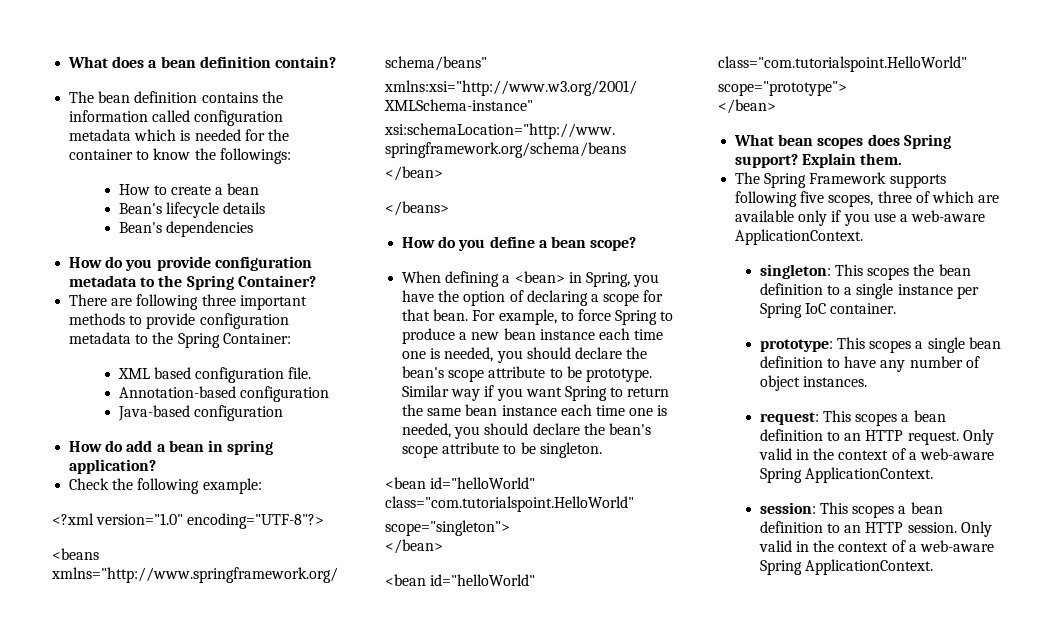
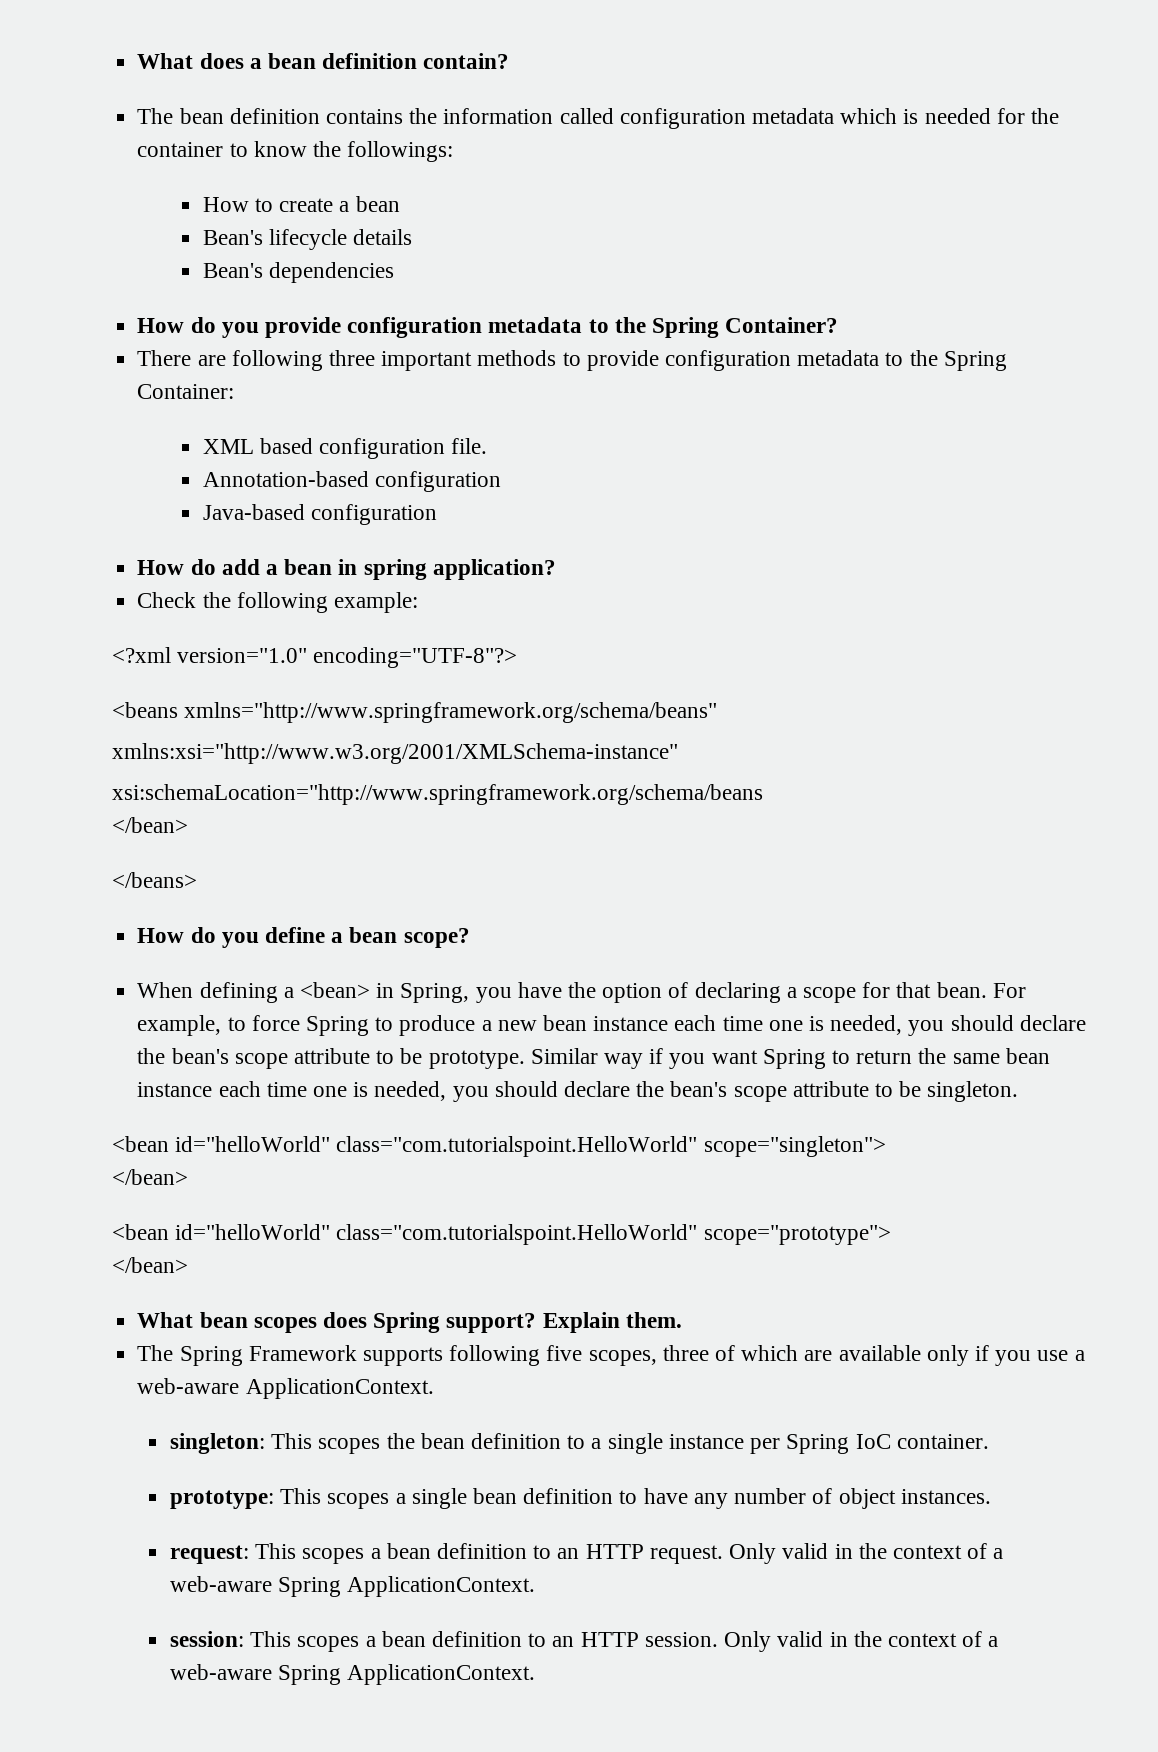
  Similar way if you want Spring to return the same bean instance each time one is needed, you should declare the bean's scope attribute to be singleton.
- <bean id="helloWorld" class="com.tutorialspoint.HelloWorld"
- scope="singleton">
+ <bean id="helloWorld" class="com.tutorialspoint.HelloWorld" scope="singleton">
  </bean>
- <bean id="helloWorld" class="com.tutorialspoint.HelloWorld"
- scope="prototype">
+ <bean id="helloWorld" class="com.tutorialspoint.HelloWorld" scope="prototype">

